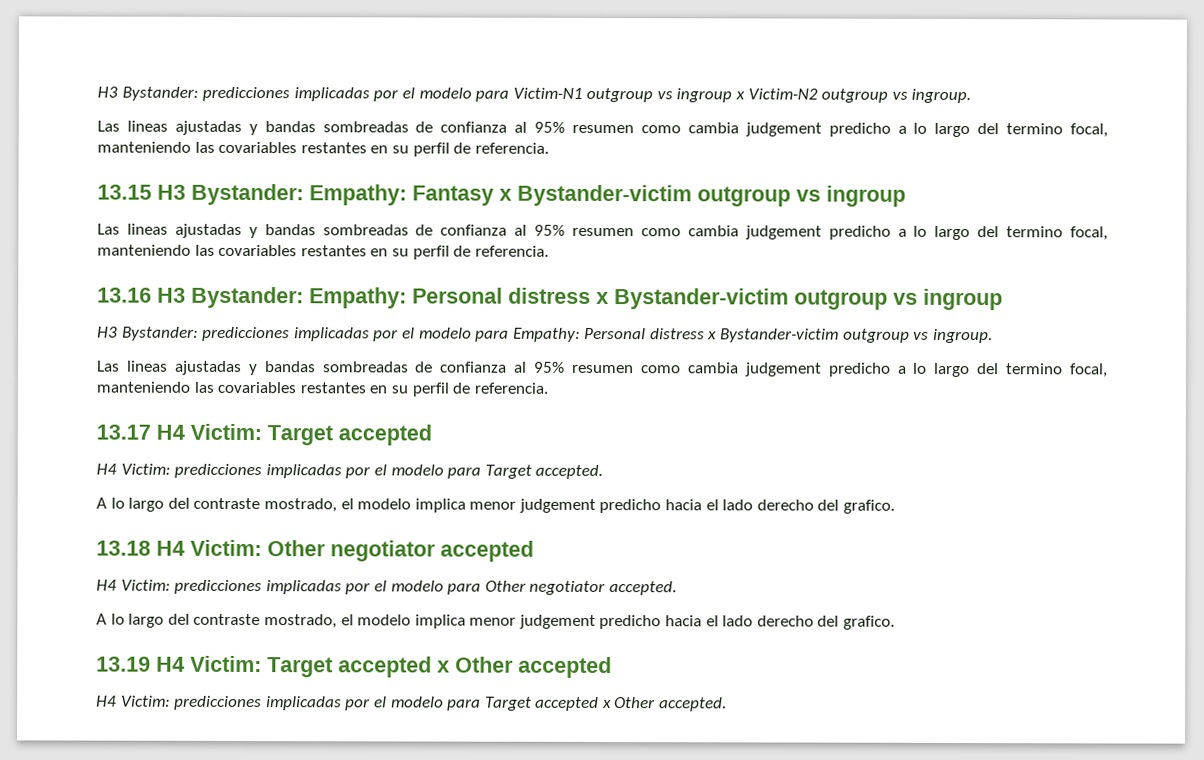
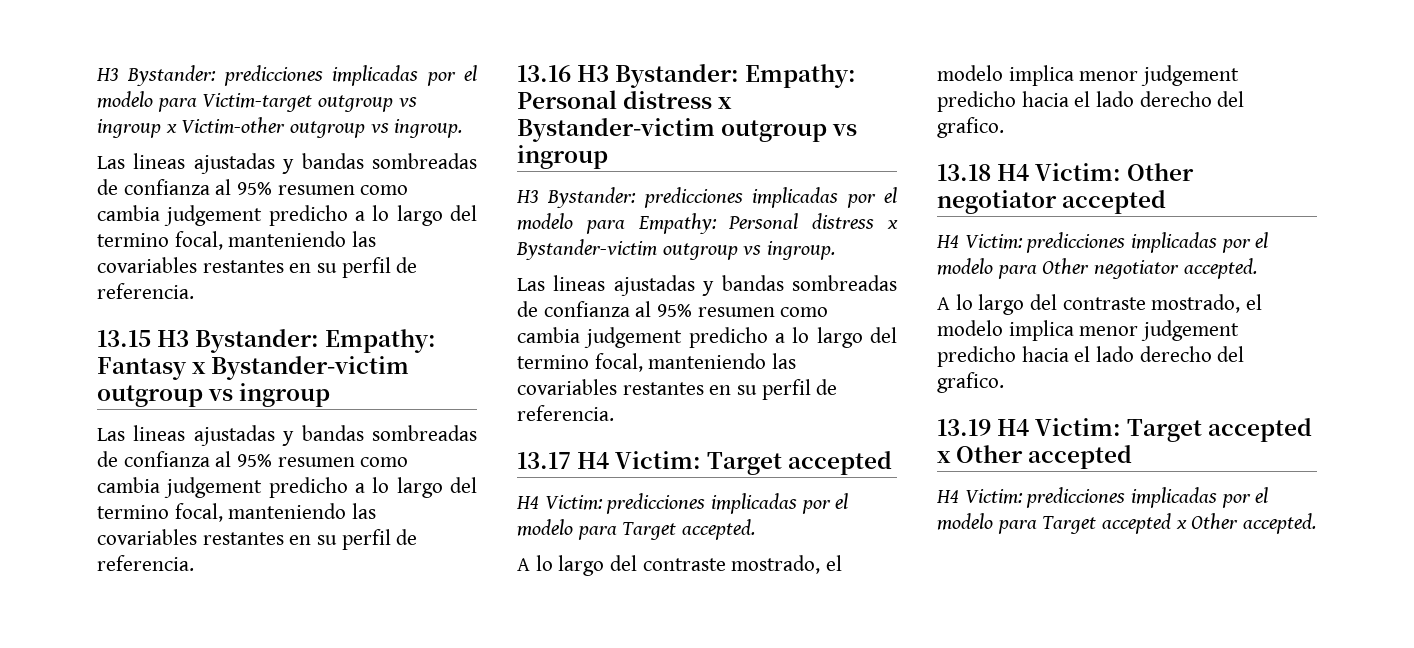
- H3 Bystander: predicciones implicadas por el modelo para Victim-N1 outgroup vs ingroup x Victim-N2 outgroup vs ingroup.
+ H3 Bystander: predicciones implicadas por el modelo para Victim-target outgroup vs ingroup x Victim-other outgroup vs ingroup.

